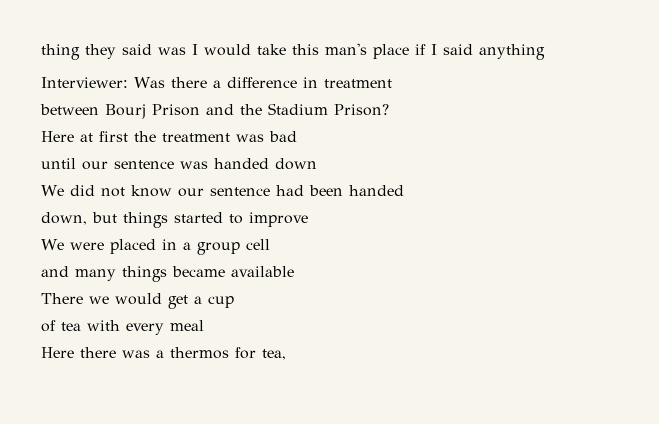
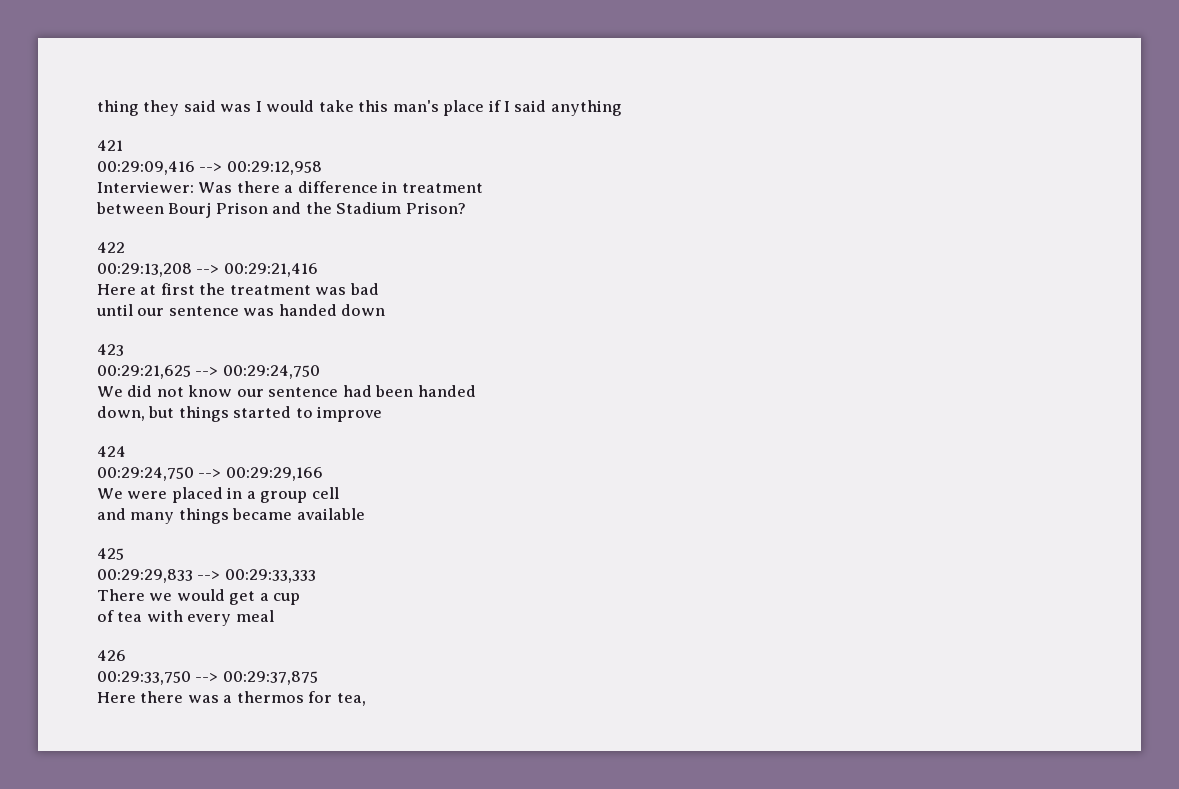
+ 421
+ 00:29:09,416 --> 00:29:12,958
+ 422
+ 00:29:13,208 --> 00:29:21,416
+ 423
+ 00:29:21,625 --> 00:29:24,750
+ 424
+ 00:29:24,750 --> 00:29:29,166
+ 425
+ 00:29:29,833 --> 00:29:33,333
+ 426
+ 00:29:33,750 --> 00:29:37,875

